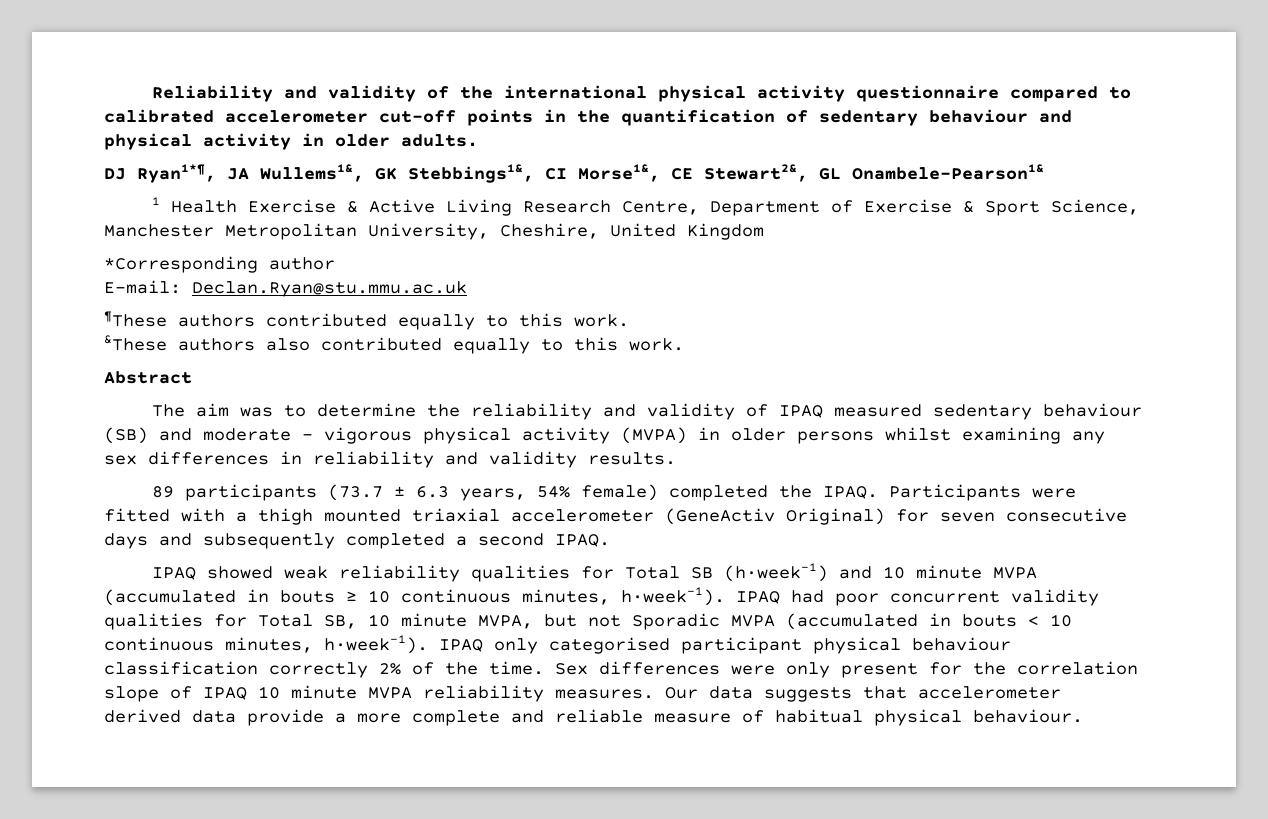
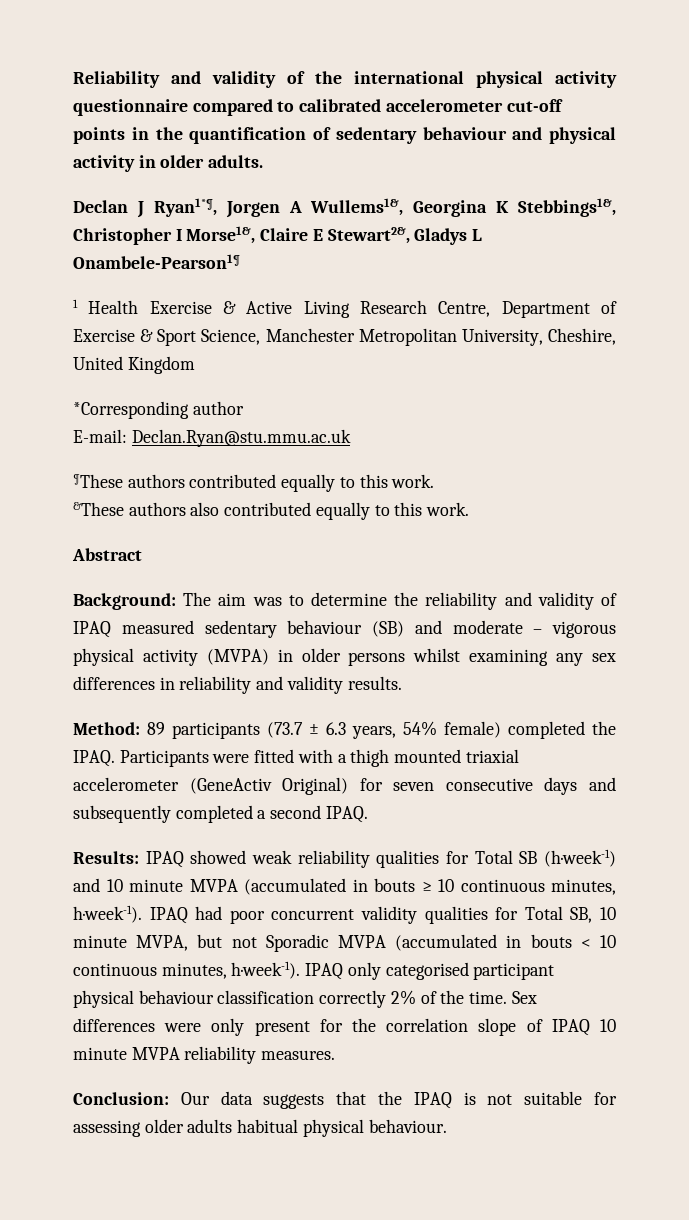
- DJ Ryan1*¶, JA Wullems1&, GK Stebbings1&, CI Morse1&, CE Stewart2&, GL Onambele-Pearson1&
+ Declan J Ryan1*¶, Jorgen A Wullems1&, Georgina K Stebbings1&, Christopher I Morse1&, Claire E Stewart2&, Gladys L Onambele-Pearson1¶
- The aim was to determine the reliability and validity of IPAQ measured sedentary behaviour (SB) and moderate – vigorous physical activity (MVPA) in older persons whilst examining any sex differences in reliability and validity results.
+ Background: The aim was to determine the reliability and validity of IPAQ measured sedentary behaviour (SB) and moderate – vigorous physical activity (MVPA) in older persons whilst examining any sex differences in reliability and validity results.
- 89 participants (73.7 ± 6.3 years, 54% female) completed the IPAQ.
+ Method: 89 participants (73.7 ± 6.3 years, 54% female) completed the IPAQ.
- IPAQ showed weak reliability qualities for Total SB (h·week-1) and 10 minute MVPA (accumulated in bouts ≥ 10 continuous minutes, h·week-1).
+ Results: IPAQ showed weak reliability qualities for Total SB (h·week-1) and 10 minute MVPA (accumulated in bouts ≥ 10 continuous minutes, h·week-1).
- Sex differences were only present for the correlation slope of IPAQ 10 minute MVPA reliability measures. Our data suggests that accelerometer derived data provide a more complete and reliable measure of habitual physical behaviour.
+ Sex differences were only present for the correlation slope of IPAQ 10 minute MVPA reliability measures.
+ Conclusion: Our data suggests that the IPAQ is not suitable for assessing older adults habitual physical behaviour.

